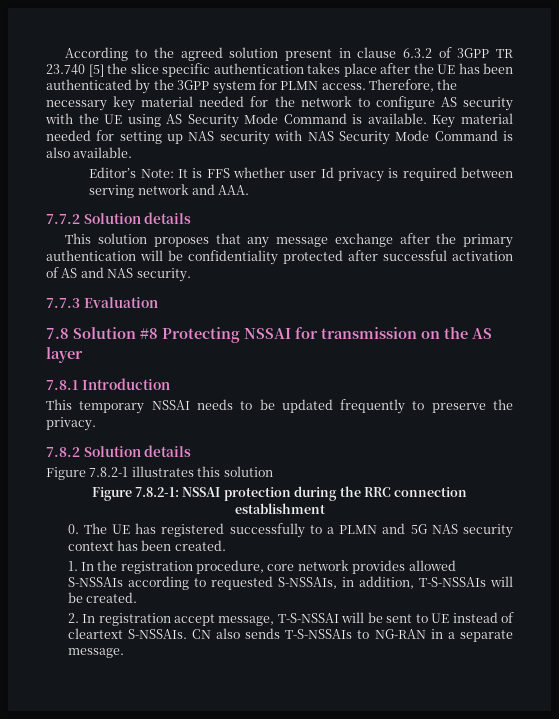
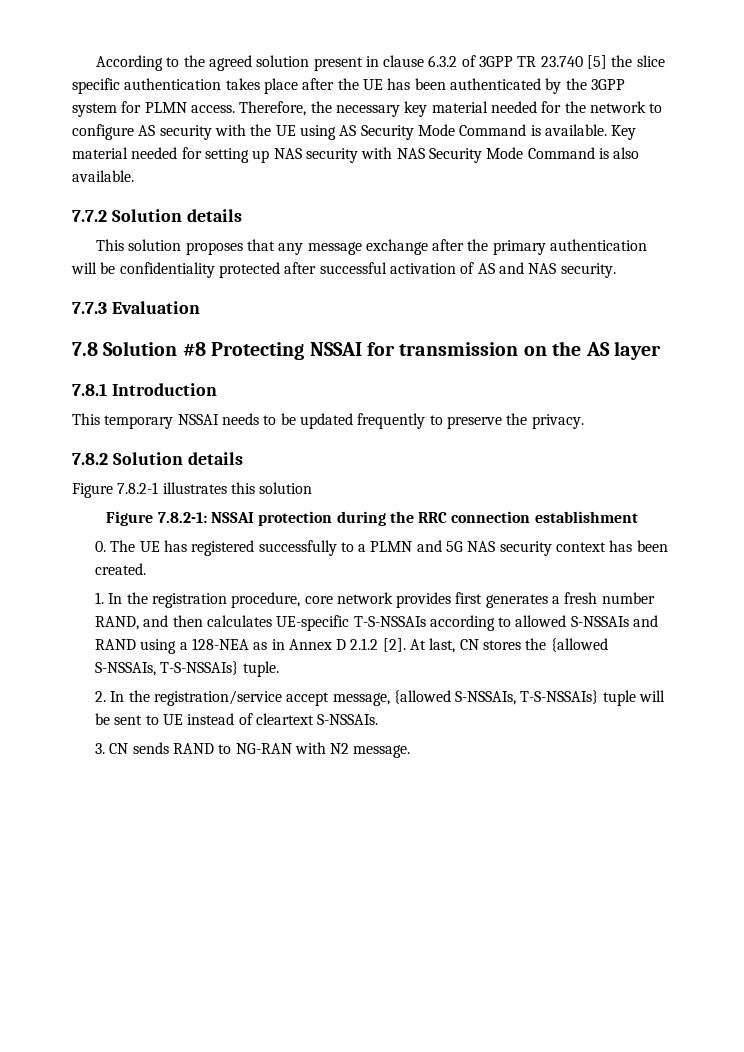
- Editor’s Note: It is FFS whether user Id privacy is required between serving network and AAA.
- 1. In the registration procedure, core network provides allowed S-NSSAIs according to requested S-NSSAIs, in addition, T-S-NSSAIs will be created.
- 2. In registration accept message, T-S-NSSAI will be sent to UE instead of cleartext S-NSSAIs. CN also sends T-S-NSSAIs to NG-RAN in a separate message.
+ 1. In the registration procedure, core network provides first generates a fresh number RAND, and then calculates UE-specific T-S-NSSAIs according to allowed S-NSSAIs and RAND using a 128-NEA as in Annex D 2.1.2 [2]. At last, CN stores the {allowed S-NSSAIs, T-S-NSSAIs} tuple.
+ 2. In the registration/service accept message, {allowed S-NSSAIs, T-S-NSSAIs} tuple will be sent to UE instead of cleartext S-NSSAIs.
+ 3. CN sends RAND to NG-RAN with N2 message.

